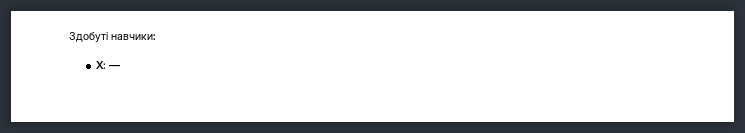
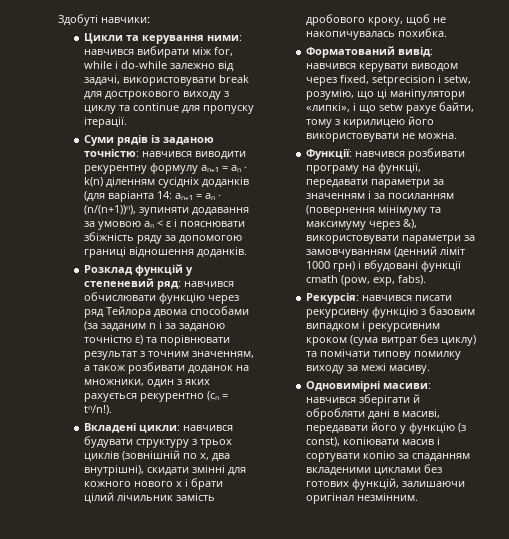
- X: —
+ Цикли та керування ними: навчився вибирати між for, while і do-while залежно від задачі, використовувати break для дострокового виходу з циклу та continue для пропуску ітерації.
+ Суми рядів із заданою точністю: навчився виводити рекурентну формулу aₙ₊₁ = aₙ · k(n) діленням сусідніх доданків (для варіанта 14: aₙ₊₁ = aₙ · (n/(n+1))ⁿ), зупиняти додавання за умовою aₙ < ε і пояснювати збіжність ряду за допомогою границі відношення доданків.
+ Розклад функцій у степеневий ряд: навчився обчислювати функцію через ряд Тейлора двома способами (за заданим n і за заданою точністю ε) та порівнювати результат з точним значенням, а також розбивати доданок на множники, один з яких рахується рекурентно (cₙ = tⁿ/n!).
+ Вкладені цикли: навчився будувати структуру з трьох циклів (зовнішній по x, два внутрішні), скидати змінні для кожного нового x і брати цілий лічильник замість дробового кроку, щоб не накопичувалась похибка.
+ Форматований вивід: навчився керувати виводом через fixed, setprecision і setw, розумію, що ці маніпулятори «липкі», і що setw рахує байти, тому з кирилицею його використовувати не можна.
+ Функції: навчився розбивати програму на функції, передавати параметри за значенням і за посиланням (повернення мінімуму та максимуму через &), використовувати параметри за замовчуванням (денний ліміт 1000 грн) і вбудовані функції cmath (pow, exp, fabs).
+ Рекурсія: навчився писати рекурсивну функцію з базовим випадком і рекурсивним кроком (сума витрат без циклу) та помічати типову помилку виходу за межі масиву.
+ Одновимірні масиви: навчився зберігати й обробляти дані в масиві, передавати його у функцію (з const), копіювати масив і сортувати копію за спаданням вкладеними циклами без готових функцій, залишаючи оригінал незмінним.

